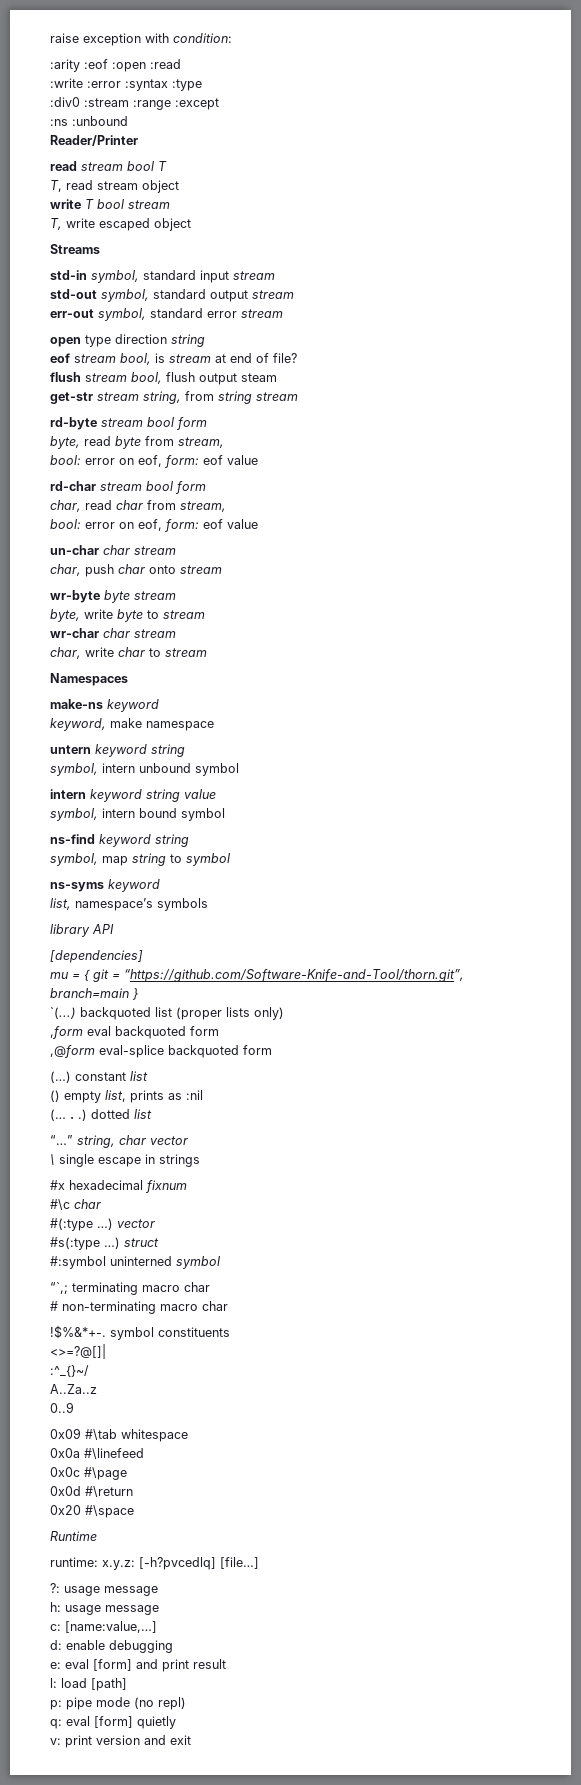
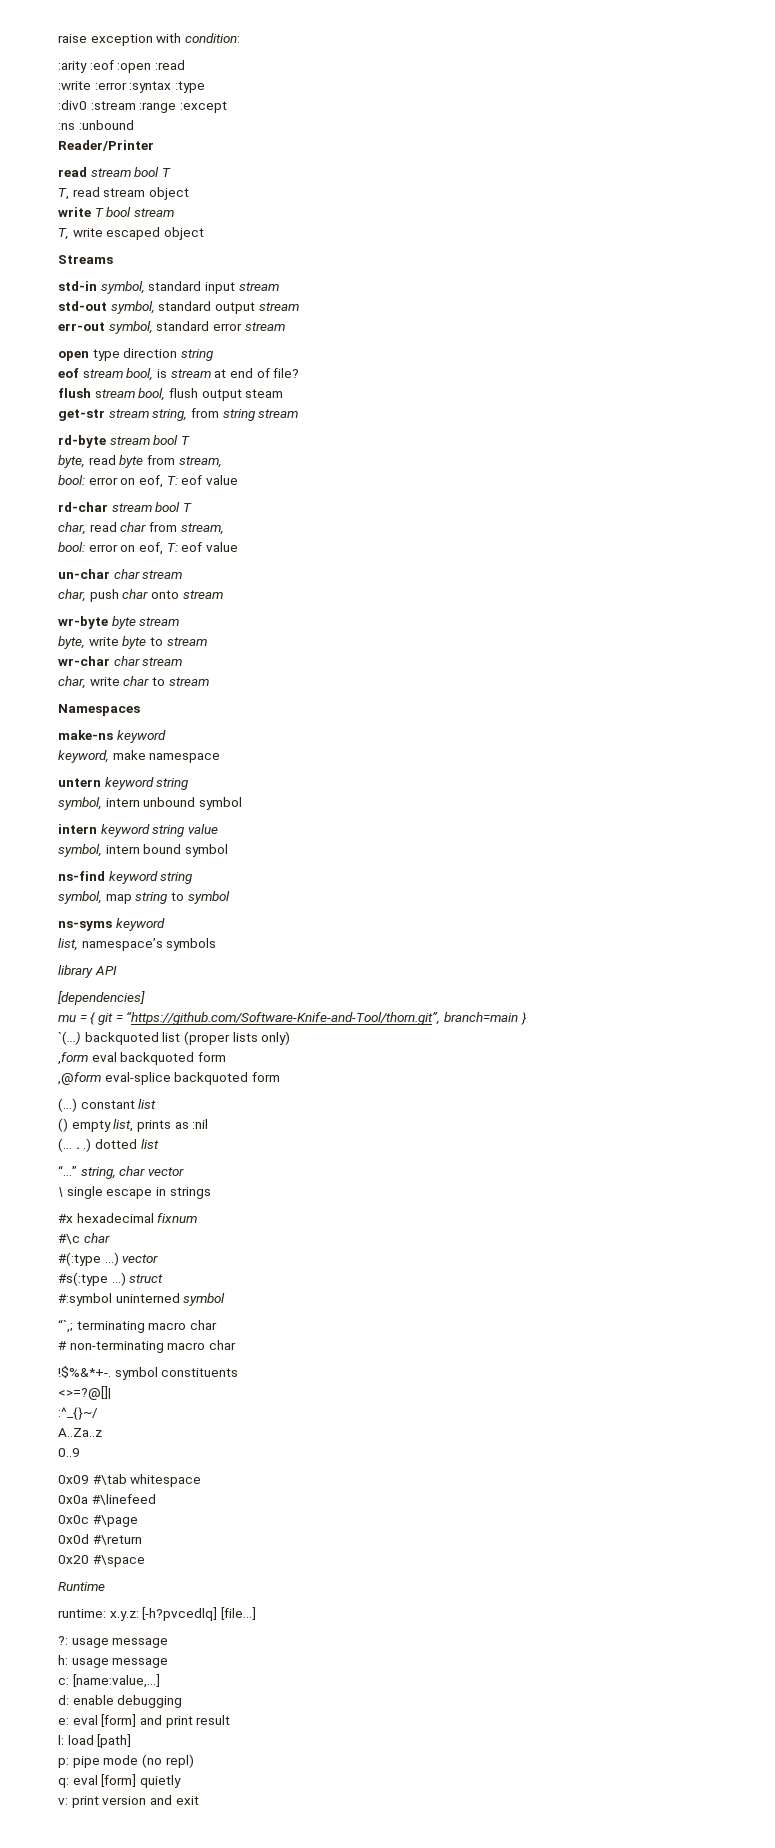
- rd-byte stream bool form
+ rd-byte stream bool T
  byte, read byte from stream,
- bool: error on eof, form: eof value
+ bool: error on eof, T: eof value
- rd-char stream bool form
+ rd-char stream bool T
  char, read char from stream,
- bool: error on eof, form: eof value
+ bool: error on eof, T: eof value

